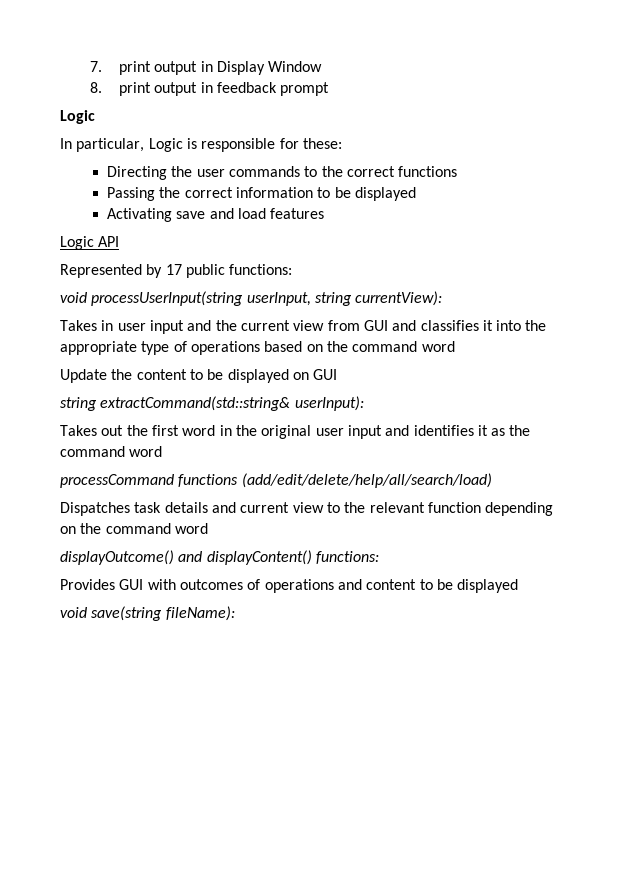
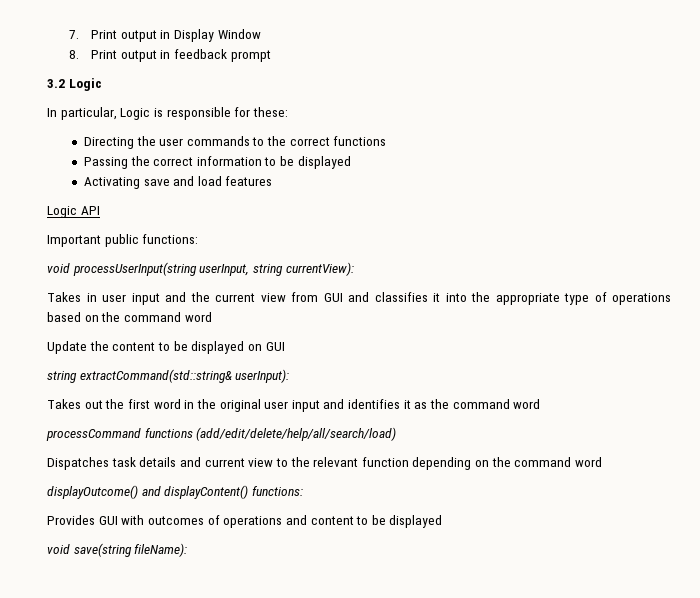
- 7. print output in Display Window
+ 7. Print output in Display Window
- 8. print output in feedback prompt
- Logic
+ 8. Print output in feedback prompt
+ 3.2 Logic
- Represented by 17 public functions:
+ Important public functions:

